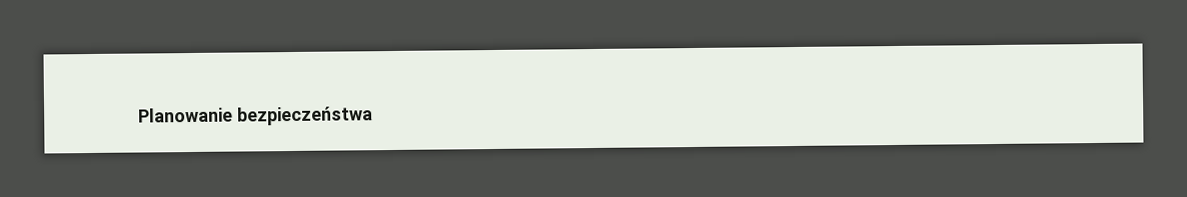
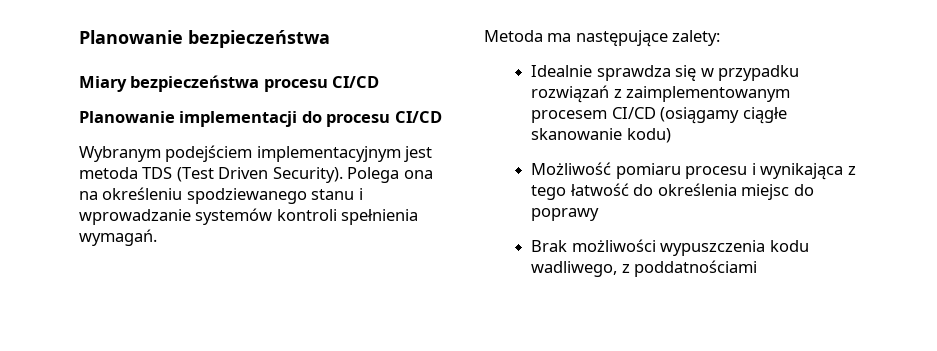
+ Miary bezpieczeństwa procesu CI/CD
+ Planowanie implementacji do procesu CI/CD
+ Wybranym podejściem implementacyjnym jest metoda TDS (Test Driven Security). Polega ona na określeniu spodziewanego stanu i wprowadzanie systemów kontroli spełnienia wymagań.
+ Metoda ma następujące zalety:
+ Idealnie sprawdza się w przypadku rozwiązań z zaimplementowanym procesem CI/CD (osiągamy ciągłe skanowanie kodu)
+ Możliwość pomiaru procesu i wynikająca z tego łatwość do określenia miejsc do poprawy
+ Brak możliwości wypuszczenia kodu wadliwego, z poddatnościami

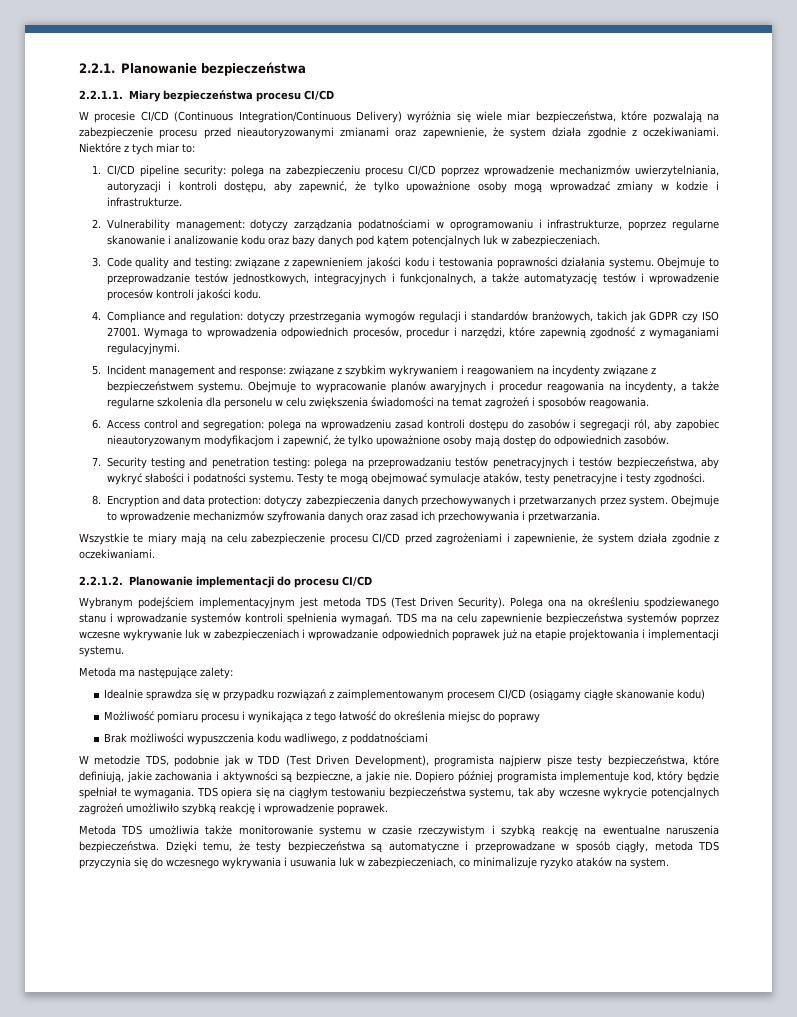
- Planowanie bezpieczeństwa
+ 2.2.1. Planowanie bezpieczeństwa
- Miary bezpieczeństwa procesu CI/CD
+ 2.2.1.1. Miary bezpieczeństwa procesu CI/CD
- Planowanie implementacji do procesu CI/CD
+ W procesie CI/CD (Continuous Integration/Continuous Delivery) wyróżnia się wiele miar bezpieczeństwa, które pozwalają na zabezpieczenie procesu przed nieautoryzowanymi zmianami oraz zapewnienie, że system działa zgodnie z oczekiwaniami. Niektóre z tych miar to:
+ 1. CI/CD pipeline security: polega na zabezpieczeniu procesu CI/CD poprzez wprowadzenie mechanizmów uwierzytelniania, autoryzacji i kontroli dostępu, aby zapewnić, że tylko upoważnione osoby mogą wprowadzać zmiany w kodzie i infrastrukturze.
+ 2. Vulnerability management: dotyczy zarządzania podatnościami w oprogramowaniu i infrastrukturze, poprzez regularne skanowanie i analizowanie kodu oraz bazy danych pod kątem potencjalnych luk w zabezpieczeniach.
+ 3. Code quality and testing: związane z zapewnieniem jakości kodu i testowania poprawności działania systemu. Obejmuje to przeprowadzanie testów jednostkowych, integracyjnych i funkcjonalnych, a także automatyzację testów i wprowadzenie procesów kontroli jakości kodu.
+ 4. Compliance and regulation: dotyczy przestrzegania wymogów regulacji i standardów branżowych, takich jak GDPR czy ISO 27001. Wymaga to wprowadzenia odpowiednich procesów, procedur i narzędzi, które zapewnią zgodność z wymaganiami regulacyjnymi.
+ 5. Incident management and response: związane z szybkim wykrywaniem i reagowaniem na incydenty związane z bezpieczeństwem systemu. Obejmuje to wypracowanie planów awaryjnych i procedur reagowania na incydenty, a także regularne szkolenia dla personelu w celu zwiększenia świadomości na temat zagrożeń i sposobów reagowania.
+ 6. Access control and segregation: polega na wprowadzeniu zasad kontroli dostępu do zasobów i segregacji ról, aby zapobiec nieautoryzowanym modyfikacjom i zapewnić, że tylko upoważnione osoby mają dostęp do odpowiednich zasobów.
+ 7. Security testing and penetration testing: polega na przeprowadzaniu testów penetracyjnych i testów bezpieczeństwa, aby wykryć słabości i podatności systemu. Testy te mogą obejmować symulacje ataków, testy penetracyjne i testy zgodności.
+ 8. Encryption and data protection: dotyczy zabezpieczenia danych przechowywanych i przetwarzanych przez system. Obejmuje to wprowadzenie mechanizmów szyfrowania danych oraz zasad ich przechowywania i przetwarzania.
+ Wszystkie te miary mają na celu zabezpieczenie procesu CI/CD przed zagrożeniami i zapewnienie, że system działa zgodnie z oczekiwaniami.
+ 2.2.1.2. Planowanie implementacji do procesu CI/CD
+ TDS ma na celu zapewnienie bezpieczeństwa systemów poprzez wczesne wykrywanie luk w zabezpieczeniach i wprowadzanie odpowiednich poprawek już na etapie projektowania i implementacji systemu.
+ W metodzie TDS, podobnie jak w TDD (Test Driven Development), programista najpierw pisze testy bezpieczeństwa, które definiują, jakie zachowania i aktywności są bezpieczne, a jakie nie. Dopiero później programista implementuje kod, który będzie spełniał te wymagania. TDS opiera się na ciągłym testowaniu bezpieczeństwa systemu, tak aby wczesne wykrycie potencjalnych zagrożeń umożliwiło szybką reakcję i wprowadzenie poprawek.
+ Metoda TDS umożliwia także monitorowanie systemu w czasie rzeczywistym i szybką reakcję na ewentualne naruszenia bezpieczeństwa. Dzięki temu, że testy bezpieczeństwa są automatyczne i przeprowadzane w sposób ciągły, metoda TDS przyczynia się do wczesnego wykrywania i usuwania luk w zabezpieczeniach, co minimalizuje ryzyko ataków na system.

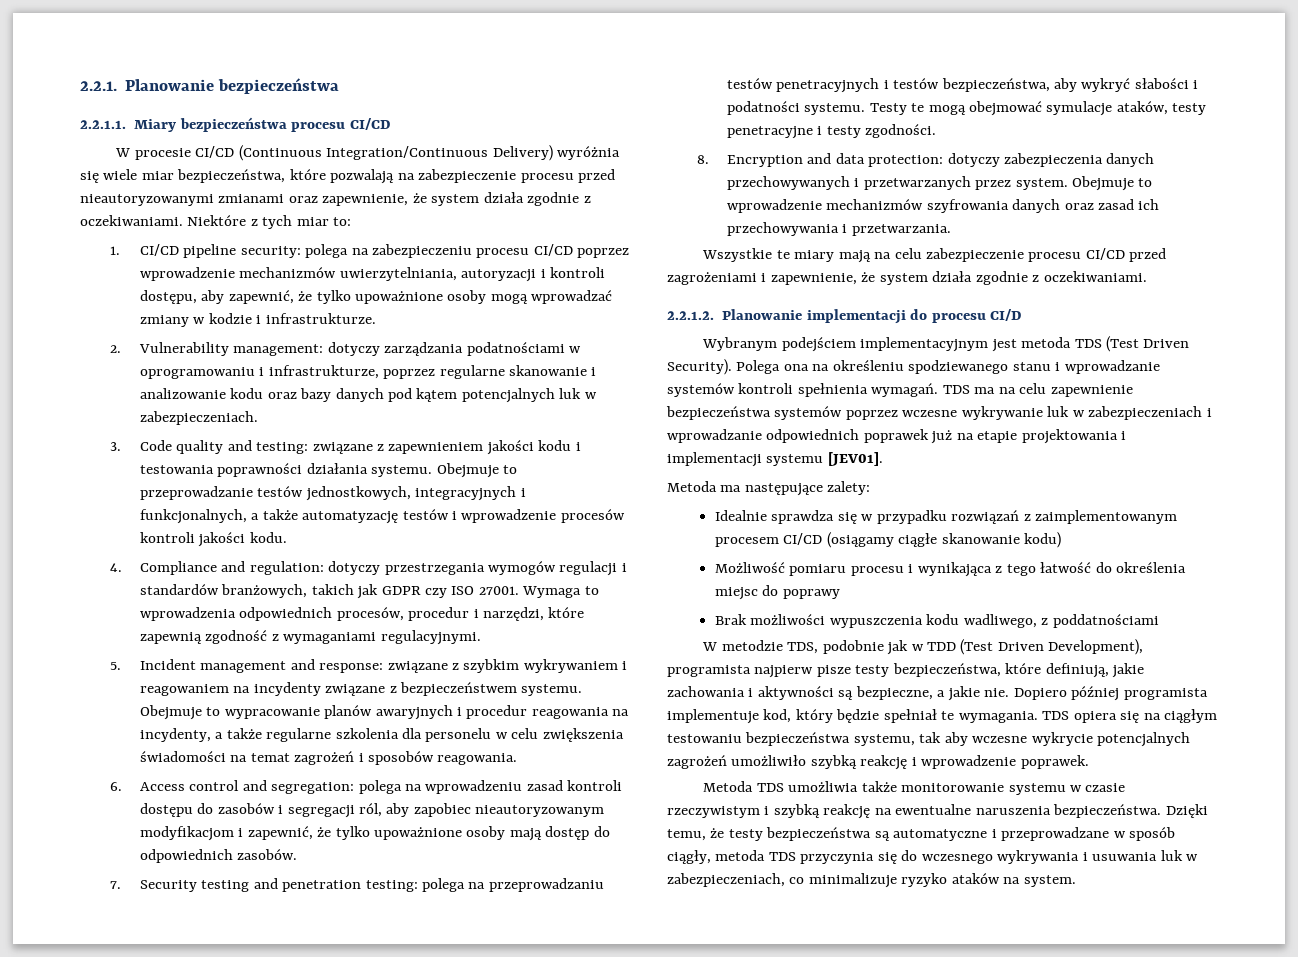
- 2.2.1.2. Planowanie implementacji do procesu CI/CD
+ 2.2.1.2. Planowanie implementacji do procesu CI/D
- TDS ma na celu zapewnienie bezpieczeństwa systemów poprzez wczesne wykrywanie luk w zabezpieczeniach i wprowadzanie odpowiednich poprawek już na etapie projektowania i implementacji systemu.
+ TDS ma na celu zapewnienie bezpieczeństwa systemów poprzez wczesne wykrywanie luk w zabezpieczeniach i wprowadzanie odpowiednich poprawek już na etapie projektowania i implementacji systemu [JEV01].

